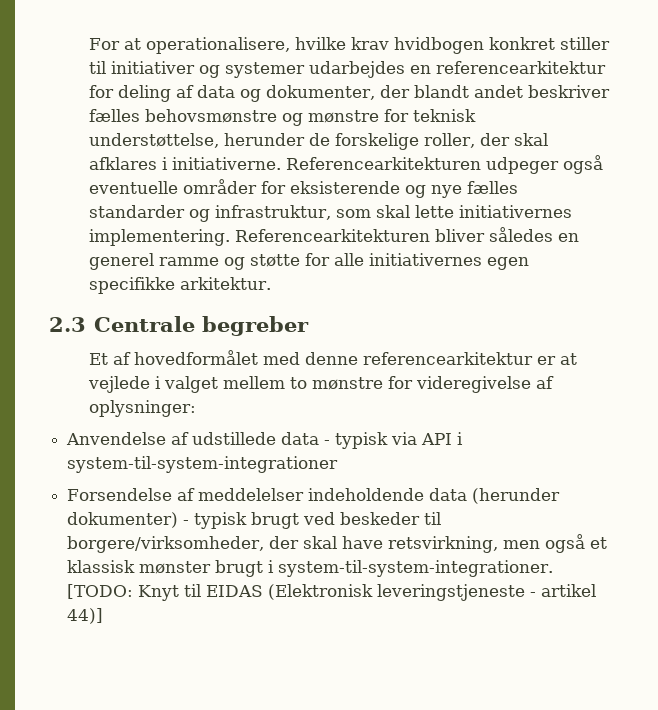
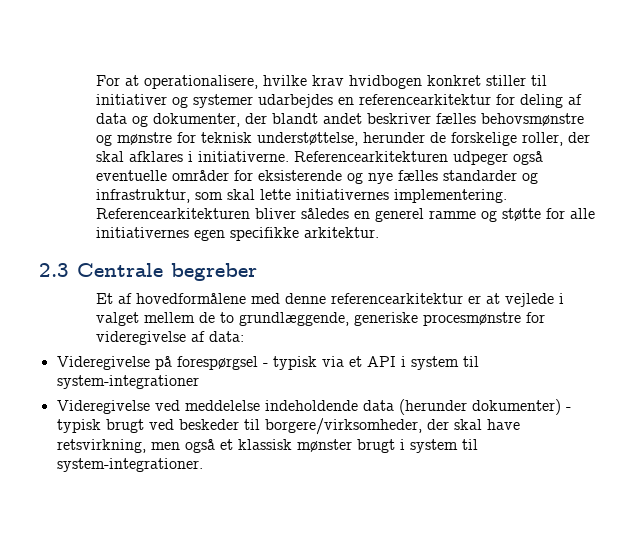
- Et af hovedformålet med denne referencearkitektur er at vejlede i valget mellem to mønstre for videregivelse af oplysninger:
- Anvendelse af udstillede data - typisk via API i system-til-system-integrationer
- Forsendelse af meddelelser indeholdende data (herunder dokumenter) - typisk brugt ved beskeder til borgere/virksomheder, der skal have retsvirkning, men også et klassisk mønster brugt i system-til-system-integrationer. [TODO: Knyt til EIDAS (Elektronisk leveringstjeneste - artikel 44)]
+ Et af hovedformålene med denne referencearkitektur er at vejlede i valget mellem de to grundlæggende, generiske procesmønstre for videregivelse af data:
+ Videregivelse på forespørgsel - typisk via et API i system til system-integrationer
+ Videregivelse ved meddelelse indeholdende data (herunder dokumenter) - typisk brugt ved beskeder til borgere/virksomheder, der skal have retsvirkning, men også et klassisk mønster brugt i system til system-integrationer.

